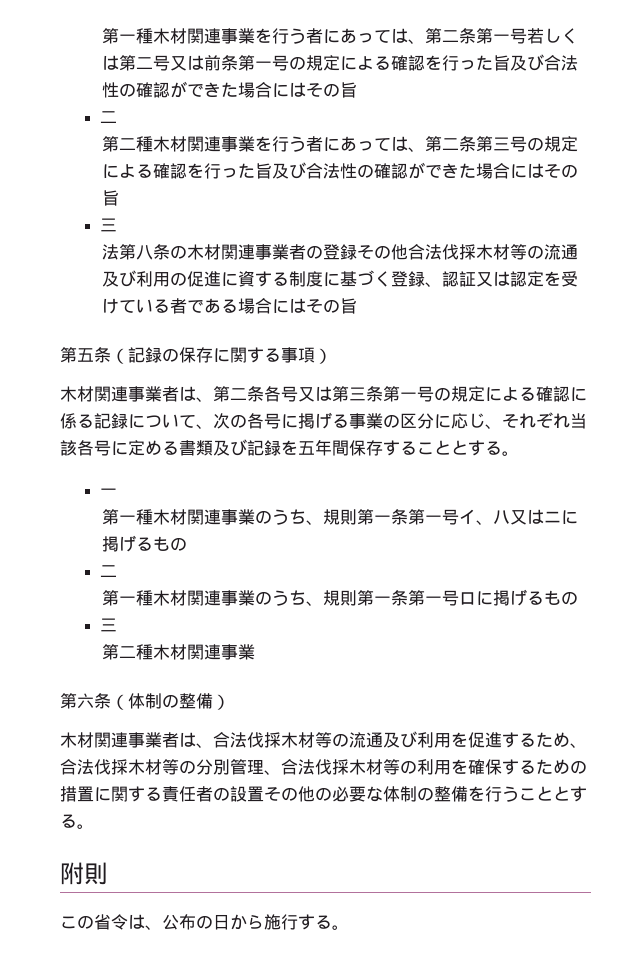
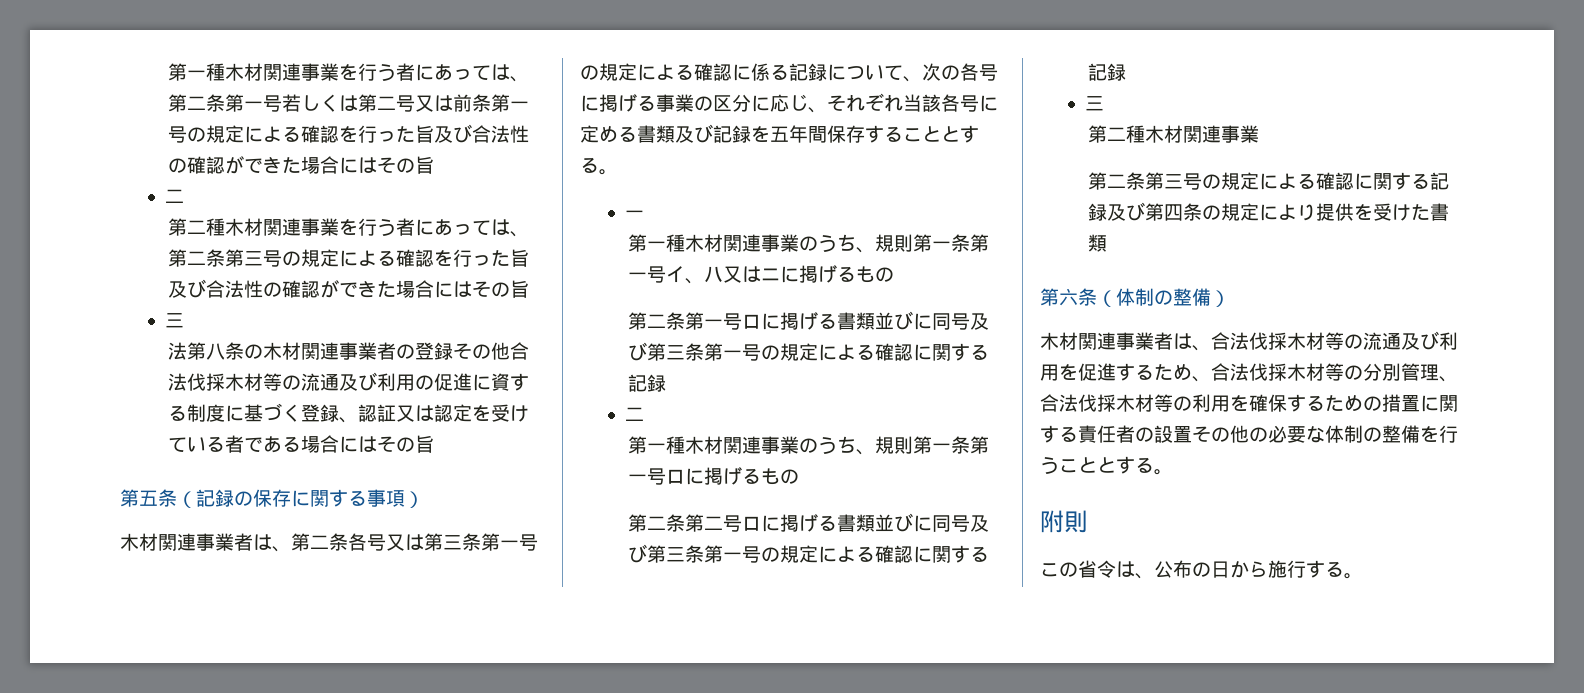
+ 第二条第一号ロに掲げる書類並びに同号及び第三条第一号の規定による確認に関する記録
+ 第二条第二号ロに掲げる書類並びに同号及び第三条第一号の規定による確認に関する記録
+ 第二条第三号の規定による確認に関する記録及び第四条の規定により提供を受けた書類

